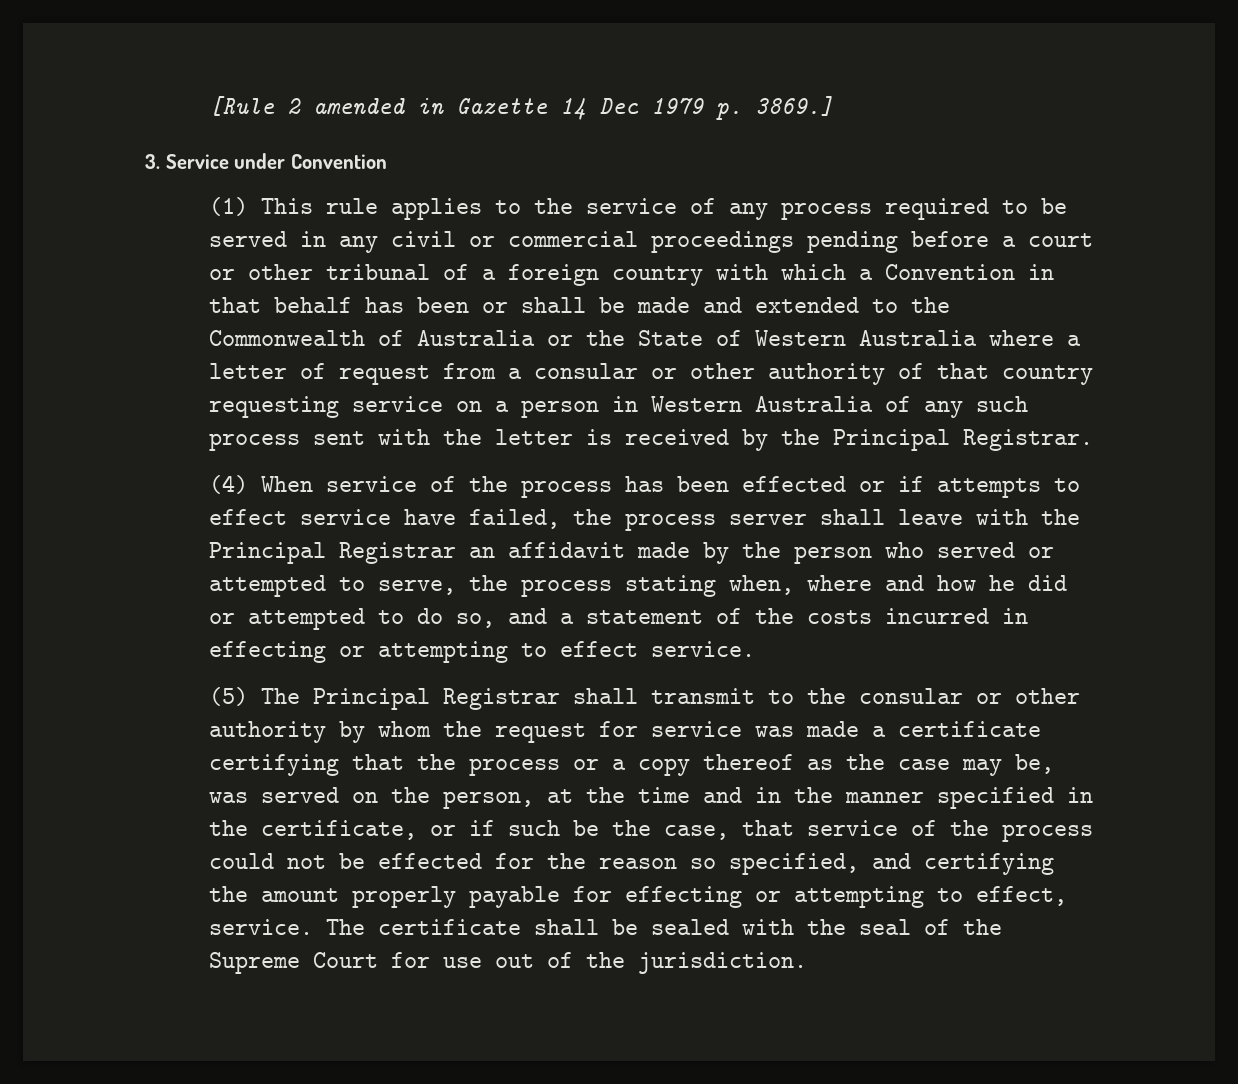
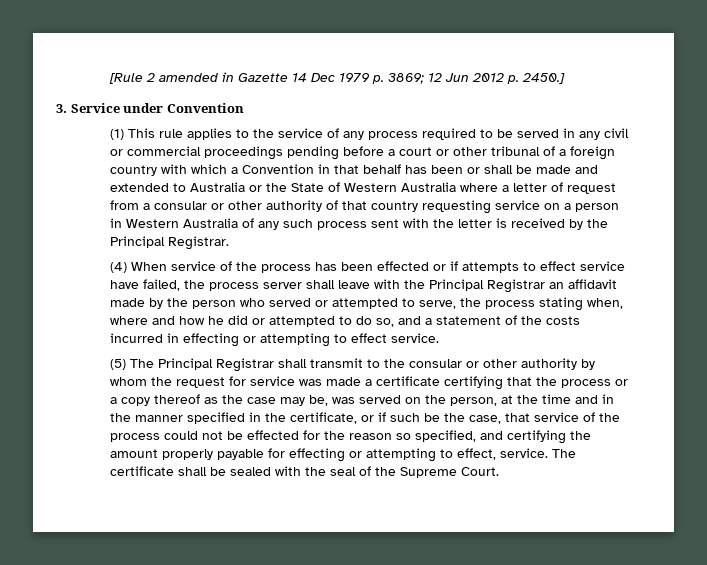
- [Rule 2 amended in Gazette 14 Dec 1979 p. 3869.]
+ [Rule 2 amended in Gazette 14 Dec 1979 p. 3869; 12 Jun 2012 p. 2450.]
- (1) This rule applies to the service of any process required to be served in any civil or commercial proceedings pending before a court or other tribunal of a foreign country with which a Convention in that behalf has been or shall be made and extended to the Commonwealth of Australia or the State of Western Australia where a letter of request from a consular or other authority of that country requesting service on a person in Western Australia of any such process sent with the letter is received by the Principal Registrar.
+ (1) This rule applies to the service of any process required to be served in any civil or commercial proceedings pending before a court or other tribunal of a foreign country with which a Convention in that behalf has been or shall be made and extended to Australia or the State of Western Australia where a letter of request from a consular or other authority of that country requesting service on a person in Western Australia of any such process sent with the letter is received by the Principal Registrar.
- The certificate shall be sealed with the seal of the Supreme Court for use out of the jurisdiction.
+ The certificate shall be sealed with the seal of the Supreme Court.

